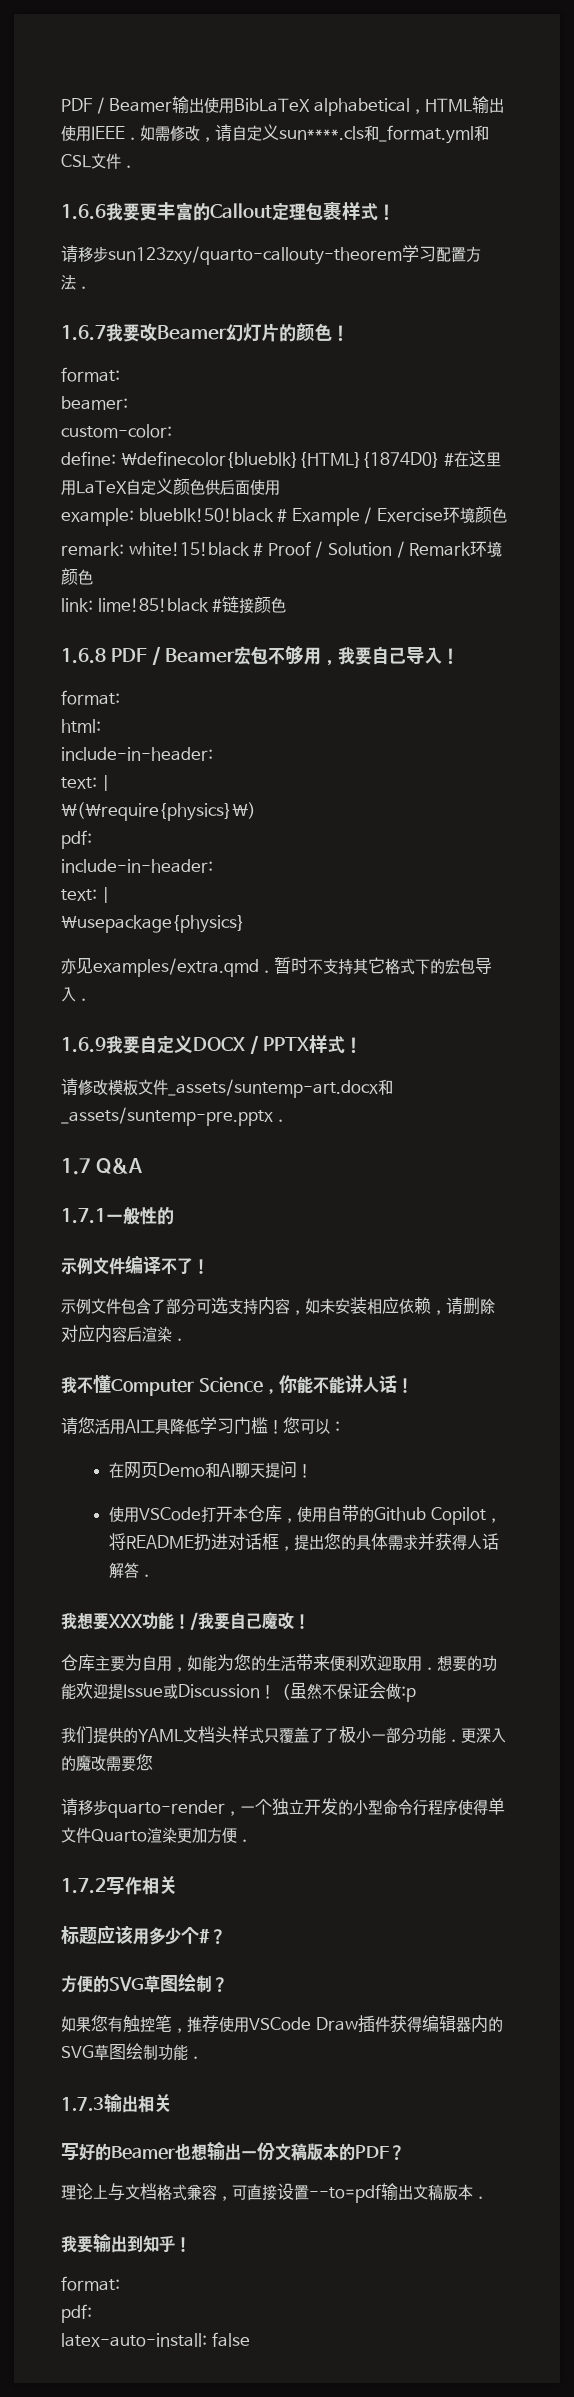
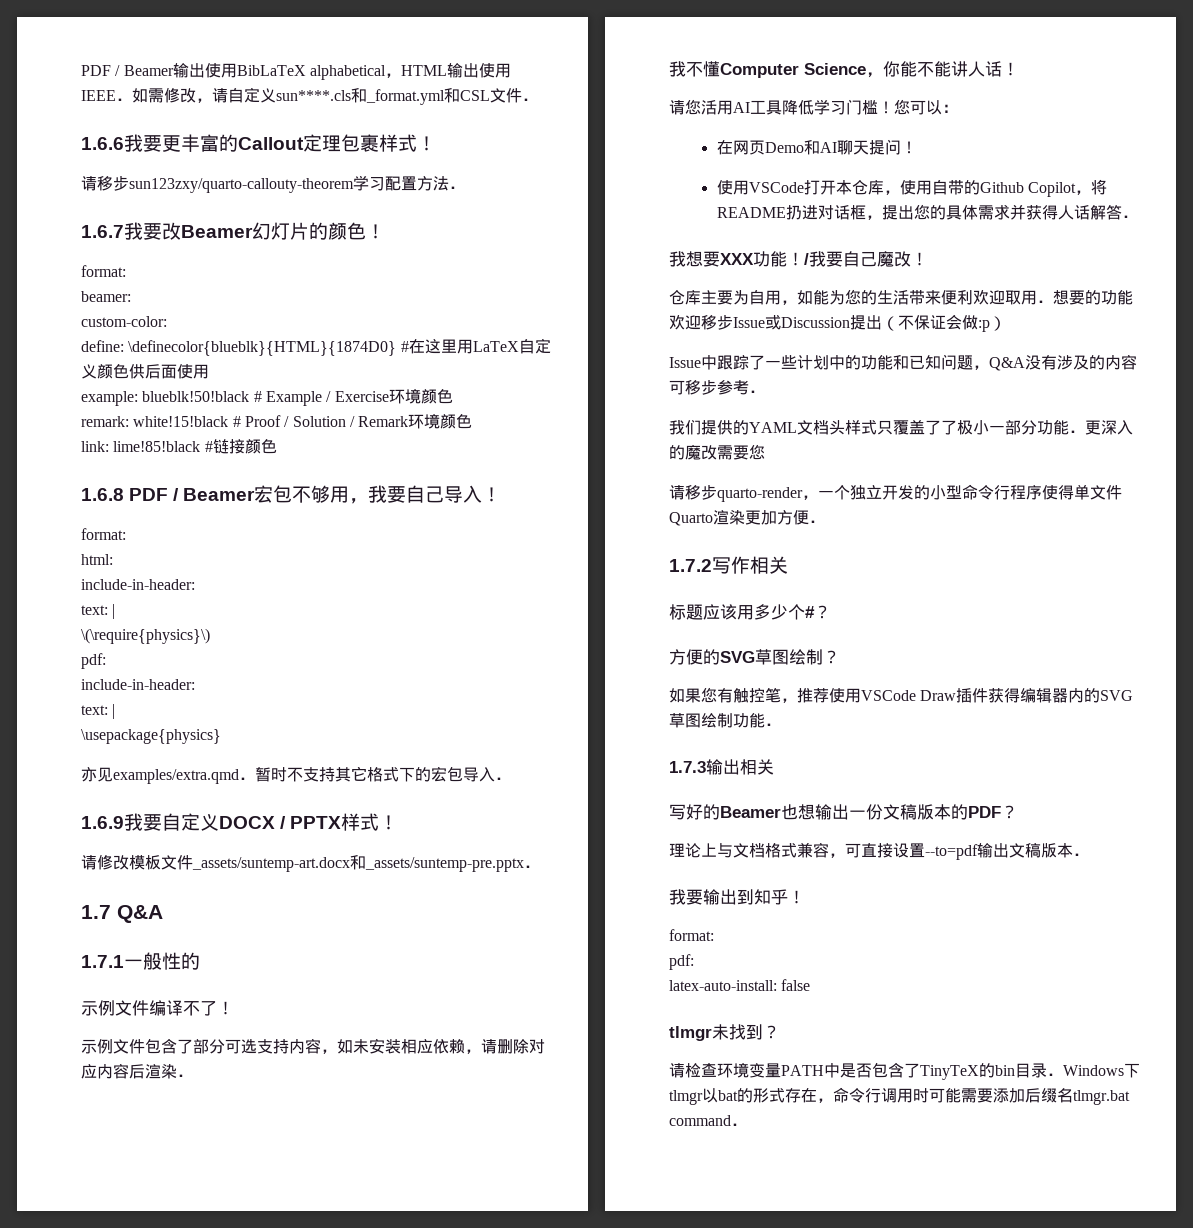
- 仓库主要为自用，如能为您的生活带来便利欢迎取用．想要的功能欢迎提Issue或Discussion！（虽然不保证会做:p
+ 仓库主要为自用，如能为您的生活带来便利欢迎取用．想要的功能欢迎移步Issue或Discussion提出（不保证会做:p）
+ Issue中跟踪了一些计划中的功能和已知问题，Q&A没有涉及的内容可移步参考．
+ tlmgr未找到？
+ 请检查环境变量PATH中是否包含了TinyTeX的bin目录．Windows下tlmgr以bat的形式存在，命令行调用时可能需要添加后缀名tlmgr.bat command．

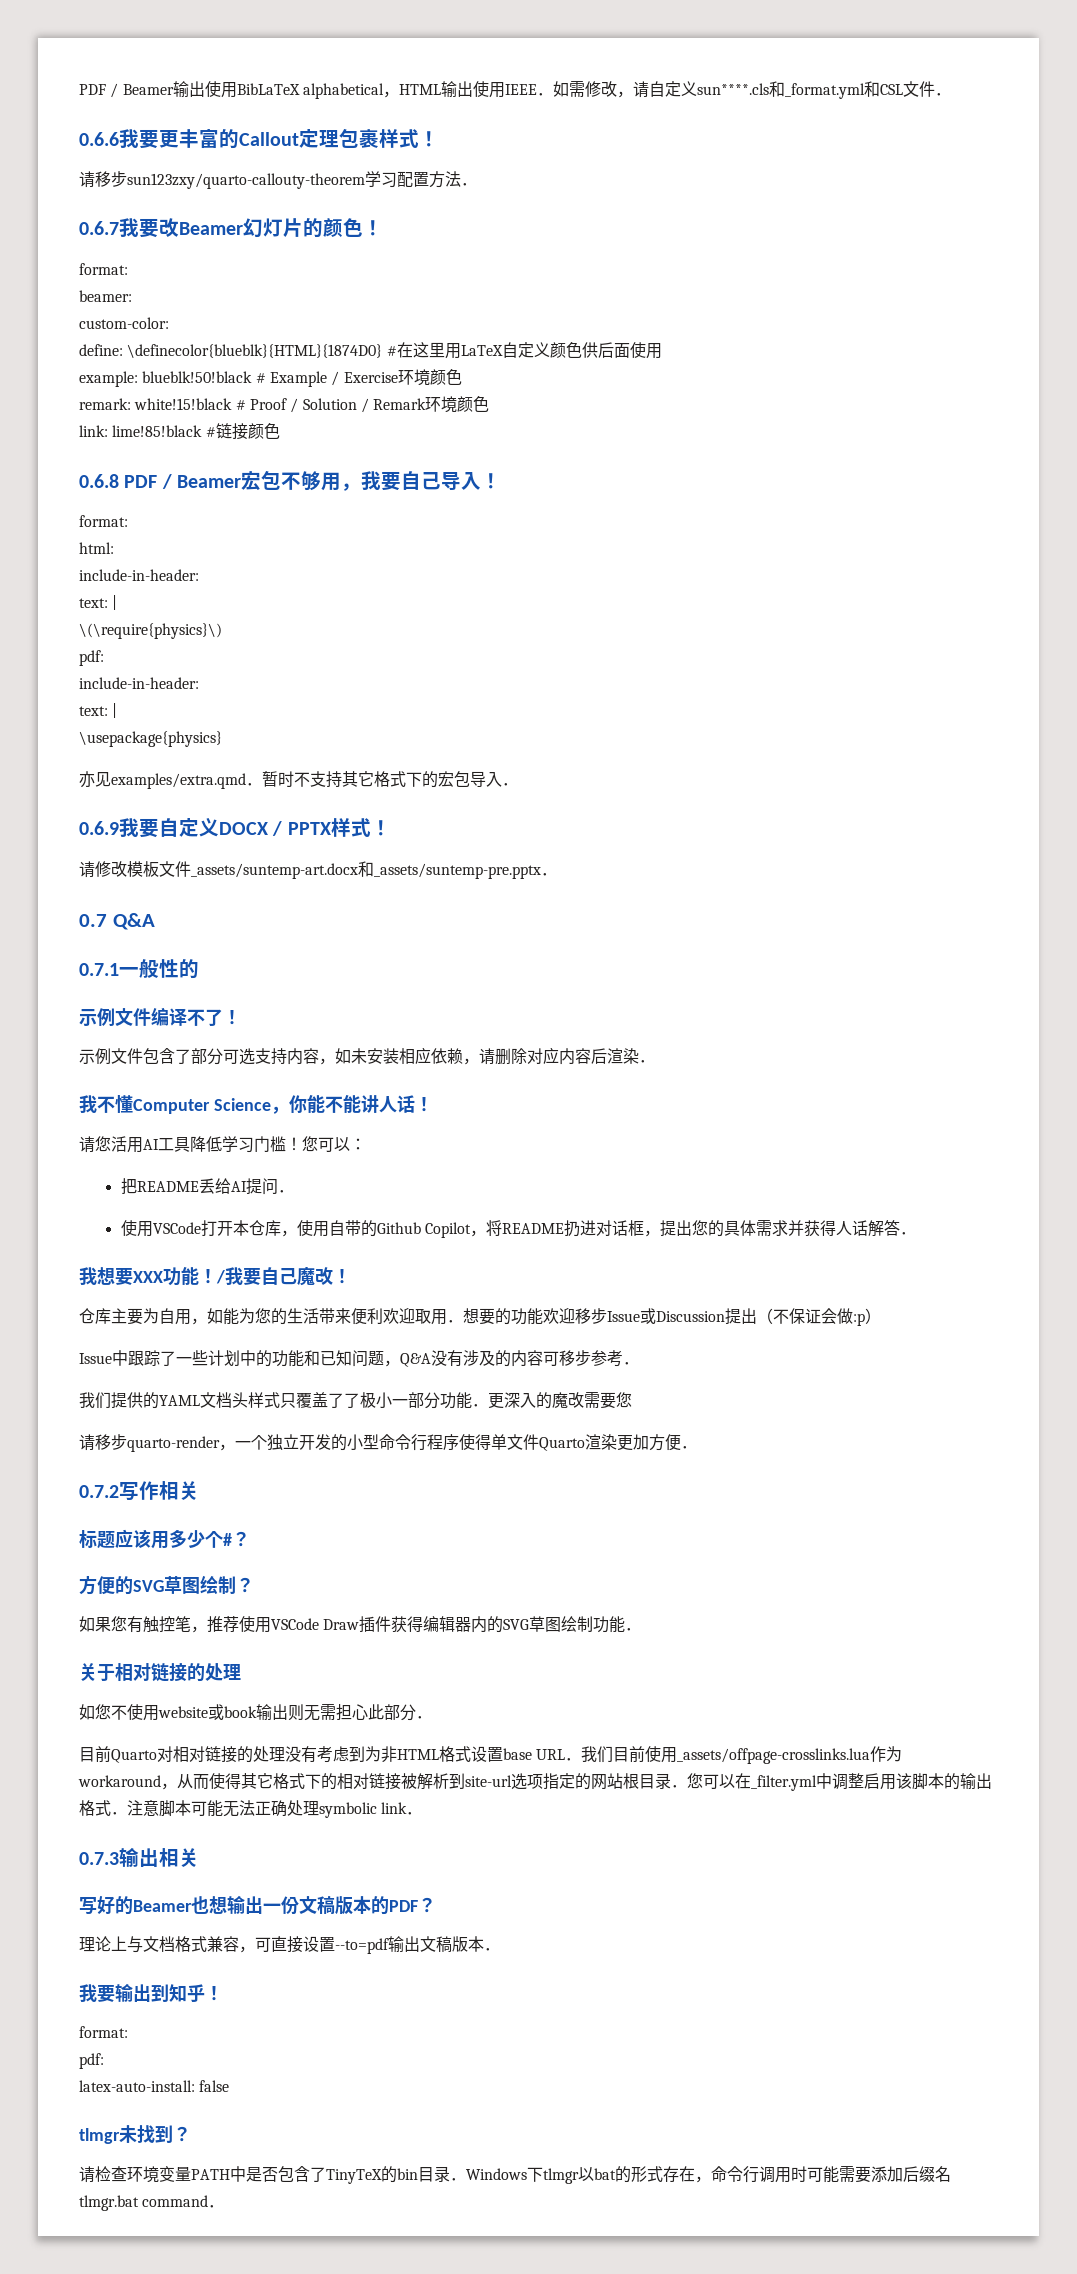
- 1.6.6我要更丰富的Callout定理包裹样式！
+ 0.6.6我要更丰富的Callout定理包裹样式！
- 1.6.7我要改Beamer幻灯片的颜色！
+ 0.6.7我要改Beamer幻灯片的颜色！
- 1.6.8 PDF / Beamer宏包不够用，我要自己导入！
+ 0.6.8 PDF / Beamer宏包不够用，我要自己导入！
- 1.6.9我要自定义DOCX / PPTX样式！
+ 0.6.9我要自定义DOCX / PPTX样式！
- 1.7 Q&A
+ 0.7 Q&A
- 1.7.1一般性的
+ 0.7.1一般性的
- 在网页Demo和AI聊天提问！
+ 把README丢给AI提问．
- 1.7.2写作相关
+ 0.7.2写作相关
- 1.7.3输出相关
+ 关于相对链接的处理
+ 如您不使用website或book输出则无需担心此部分．
+ 目前Quarto对相对链接的处理没有考虑到为非HTML格式设置base URL．我们目前使用_assets/offpage-crosslinks.lua作为workaround，从而使得其它格式下的相对链接被解析到site-url选项指定的网站根目录．您可以在_filter.yml中调整启用该脚本的输出格式．注意脚本可能无法正确处理symbolic link．
+ 0.7.3输出相关

